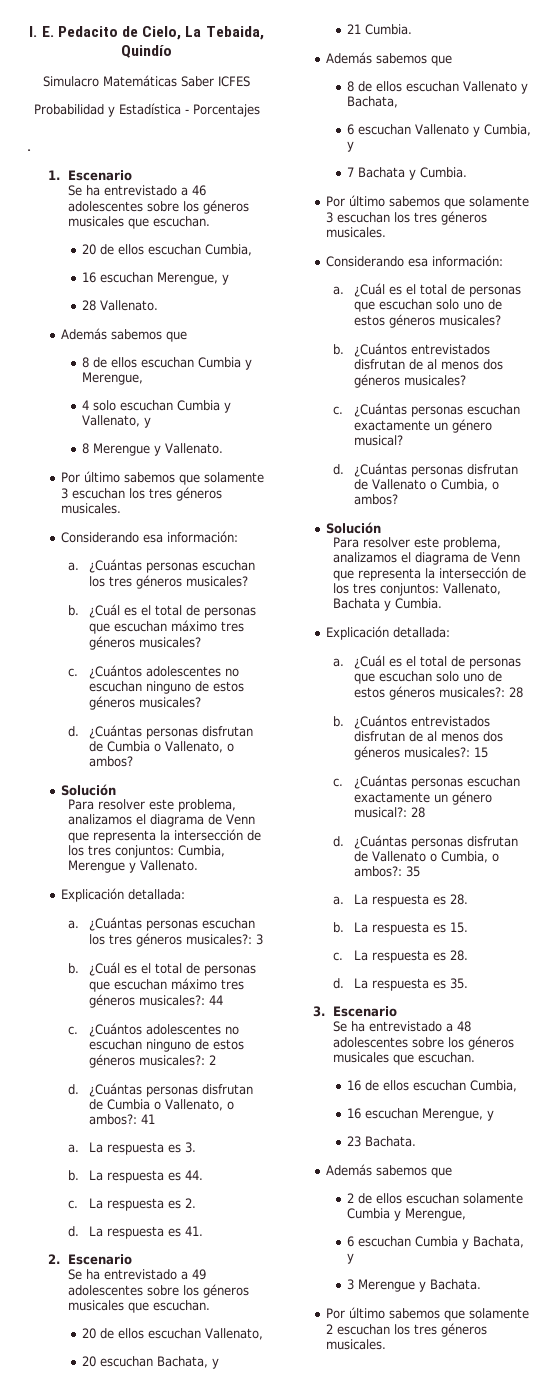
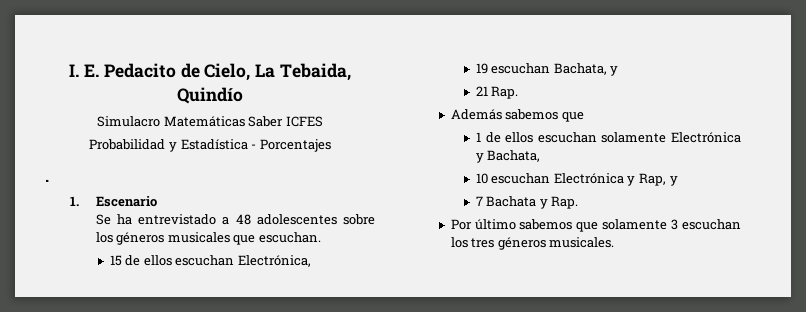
- Se ha entrevistado a 46 adolescentes sobre los géneros musicales que escuchan.
- 20 de ellos escuchan Cumbia,
- 16 escuchan Merengue, y
- 28 Vallenato.
+ Se ha entrevistado a 48 adolescentes sobre los géneros musicales que escuchan.
+ 15 de ellos escuchan Electrónica,
+ 19 escuchan Bachata, y
+ 21 Rap.
  Además sabemos que
- 8 de ellos escuchan Cumbia y Merengue,
- 4 solo escuchan Cumbia y Vallenato, y
- 8 Merengue y Vallenato.
+ 1 de ellos escuchan solamente Electrónica y Bachata,
+ 10 escuchan Electrónica y Rap, y
+ 7 Bachata y Rap.
  Por último sabemos que solamente 3 escuchan los tres géneros musicales.
- Considerando esa información:
- a. ¿Cuántas personas escuchan los tres géneros musicales?
- b. ¿Cuál es el total de personas que escuchan máximo tres géneros musicales?
- c. ¿Cuántos adolescentes no escuchan ninguno de estos géneros musicales?
- d. ¿Cuántas personas disfrutan de Cumbia o Vallenato, o ambos?
- Solución
- Para resolver este problema, analizamos el diagrama de Venn que representa la intersección de los tres conjuntos: Cumbia, Merengue y Vallenato.
- Explicación detallada:
- a. ¿Cuántas personas escuchan los tres géneros musicales?: 3
- b. ¿Cuál es el total de personas que escuchan máximo tres géneros musicales?: 44
- c. ¿Cuántos adolescentes no escuchan ninguno de estos géneros musicales?: 2
- d. ¿Cuántas personas disfrutan de Cumbia o Vallenato, o ambos?: 41
- a. La respuesta es 3.
- b. La respuesta es 44.
- c. La respuesta es 2.
- d. La respuesta es 41.
- 2. Escenario
- Se ha entrevistado a 49 adolescentes sobre los géneros musicales que escuchan.
- 20 de ellos escuchan Vallenato,
- 20 escuchan Bachata, y
- 21 Cumbia.
- Además sabemos que
- 8 de ellos escuchan Vallenato y Bachata,
- 6 escuchan Vallenato y Cumbia, y
- 7 Bachata y Cumbia.
- Por último sabemos que solamente 3 escuchan los tres géneros musicales.
- Considerando esa información:
- a. ¿Cuál es el total de personas que escuchan solo uno de estos géneros musicales?
- b. ¿Cuántos entrevistados disfrutan de al menos dos géneros musicales?
- c. ¿Cuántas personas escuchan exactamente un género musical?
- d. ¿Cuántas personas disfrutan de Vallenato o Cumbia, o ambos?
- Solución
- Para resolver este problema, analizamos el diagrama de Venn que representa la intersección de los tres conjuntos: Vallenato, Bachata y Cumbia.
- Explicación detallada:
- a. ¿Cuál es el total de personas que escuchan solo uno de estos géneros musicales?: 28
- b. ¿Cuántos entrevistados disfrutan de al menos dos géneros musicales?: 15
- c. ¿Cuántas personas escuchan exactamente un género musical?: 28
- d. ¿Cuántas personas disfrutan de Vallenato o Cumbia, o ambos?: 35
- a. La respuesta es 28.
- b. La respuesta es 15.
- c. La respuesta es 28.
- d. La respuesta es 35.
- 3. Escenario
- Se ha entrevistado a 48 adolescentes sobre los géneros musicales que escuchan.
- 16 de ellos escuchan Cumbia,
- 16 escuchan Merengue, y
- 23 Bachata.
- Además sabemos que
- 2 de ellos escuchan solamente Cumbia y Merengue,
- 6 escuchan Cumbia y Bachata, y
- 3 Merengue y Bachata.
- Por último sabemos que solamente 2 escuchan los tres géneros musicales.

